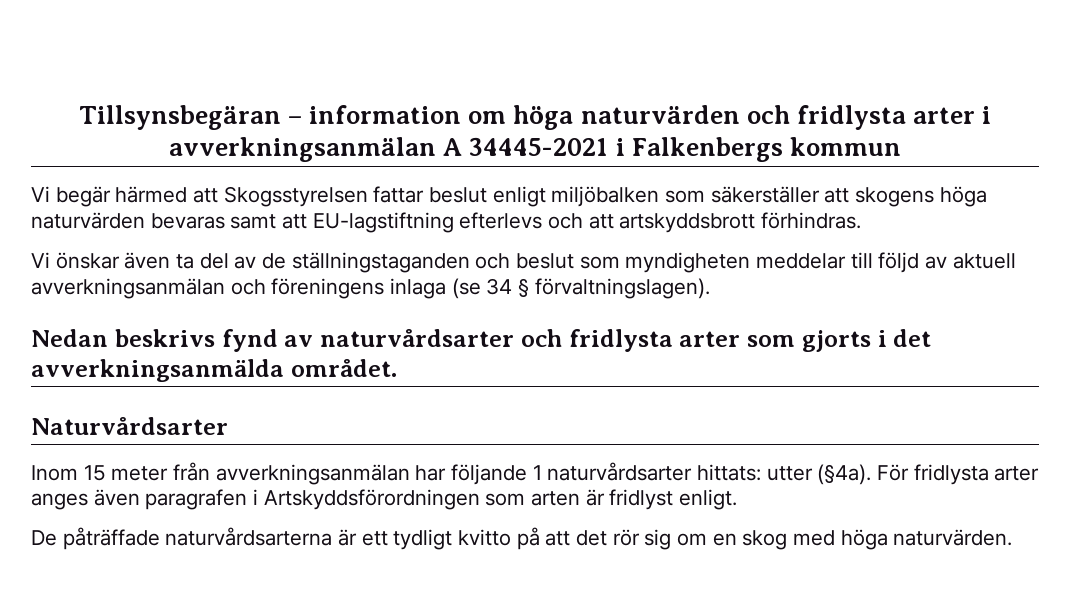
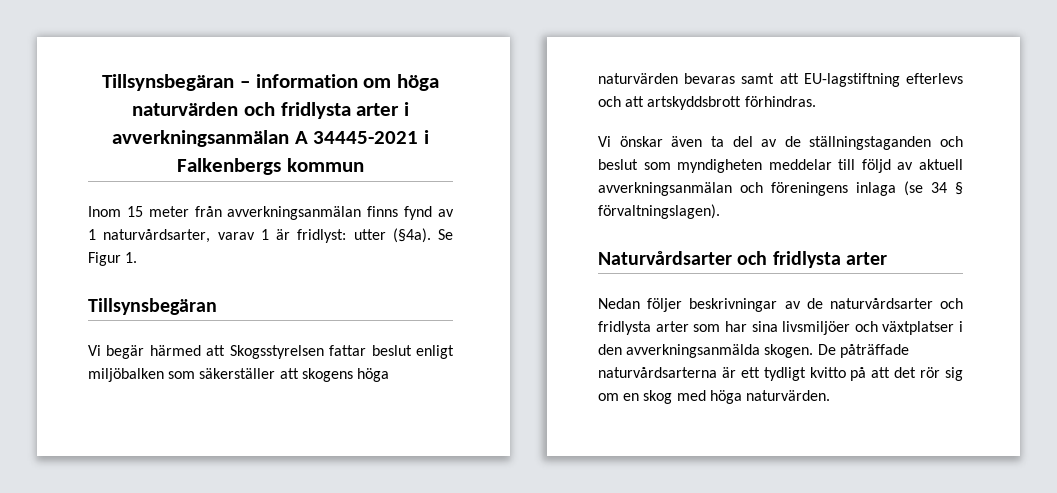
+ Inom 15 meter från avverkningsanmälan finns fynd av 1 naturvårdsarter, varav 1 är fridlyst: utter (§4a). Se Figur 1.
+ Tillsynsbegäran
- Nedan beskrivs fynd av naturvårdsarter och fridlysta arter som gjorts i det avverkningsanmälda området.
- Naturvårdsarter
- Inom 15 meter från avverkningsanmälan har följande 1 naturvårdsarter hittats: utter (§4a). För fridlysta arter anges även paragrafen i Artskyddsförordningen som arten är fridlyst enligt.
- De påträffade naturvårdsarterna är ett tydligt kvitto på att det rör sig om en skog med höga naturvärden.
+ Naturvårdsarter och fridlysta arter
+ Nedan följer beskrivningar av de naturvårdsarter och fridlysta arter som har sina livsmiljöer och växtplatser i den avverkningsanmälda skogen. De påträffade naturvårdsarterna är ett tydligt kvitto på att det rör sig om en skog med höga naturvärden.

